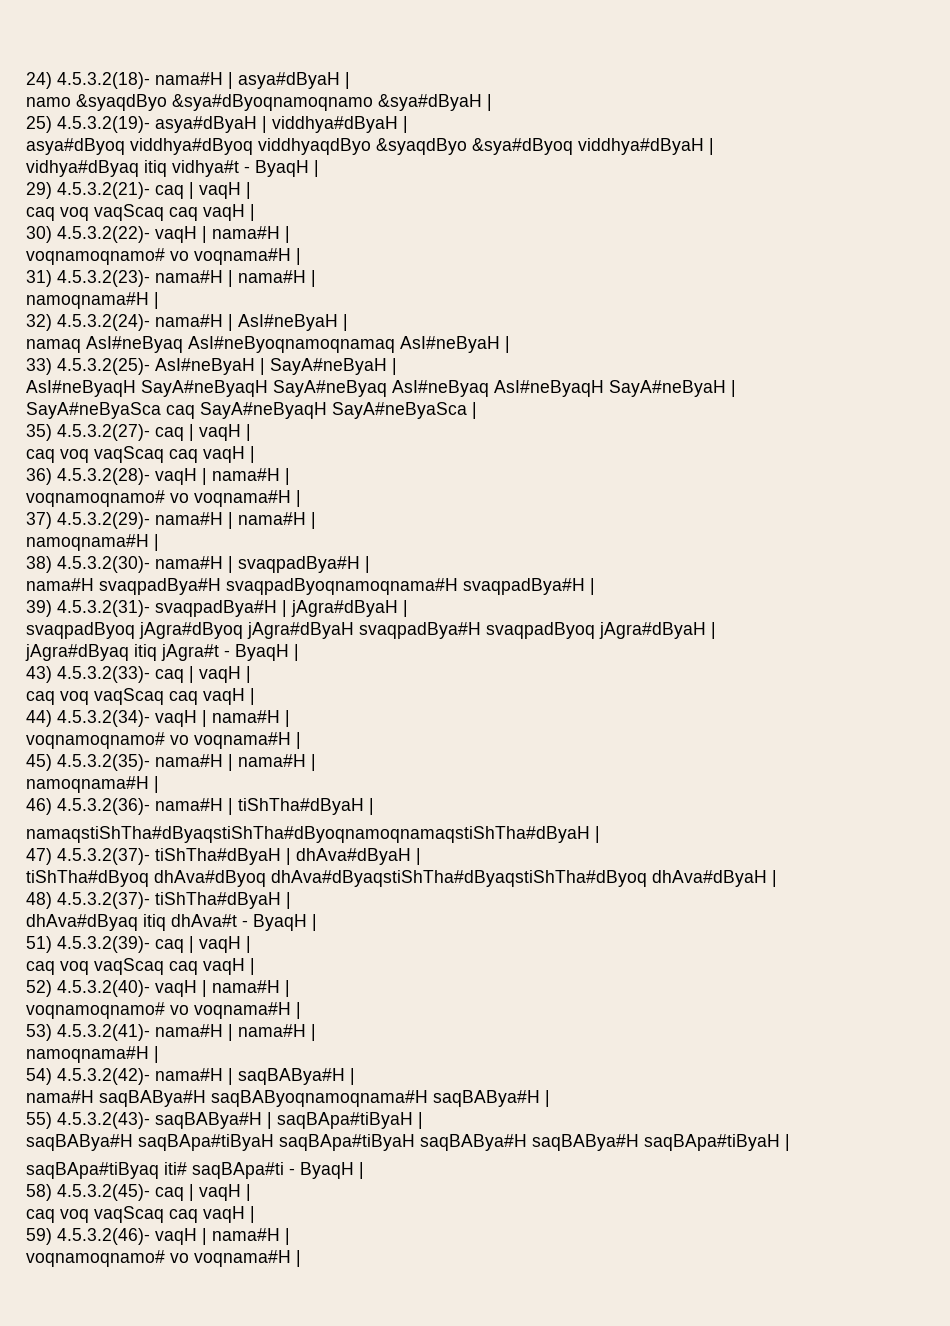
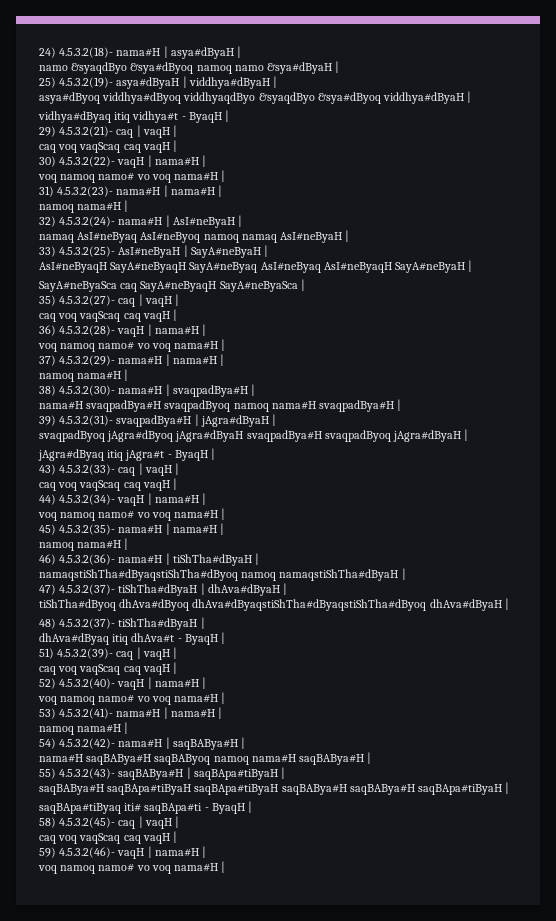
- namo &syaqdByo &sya#dByoqnamoqnamo &sya#dByaH |
+ namo &syaqdByo &sya#dByoq namoq namo &sya#dByaH |
  30) 4.5.3.2(22)- vaqH | nama#H |
- voqnamoqnamo# vo voqnama#H |
+ voq namoq namo# vo voq nama#H |
  31) 4.5.3.2(23)- nama#H | nama#H |
- namoqnama#H |
+ namoq nama#H |
- namaq AsI#neByaq AsI#neByoqnamoqnamaq AsI#neByaH |
+ namaq AsI#neByaq AsI#neByoq namoq namaq AsI#neByaH |
  36) 4.5.3.2(28)- vaqH | nama#H |
- voqnamoqnamo# vo voqnama#H |
+ voq namoq namo# vo voq nama#H |
  37) 4.5.3.2(29)- nama#H | nama#H |
- namoqnama#H |
+ namoq nama#H |
- nama#H svaqpadBya#H svaqpadByoqnamoqnama#H svaqpadBya#H |
+ nama#H svaqpadBya#H svaqpadByoq namoq nama#H svaqpadBya#H |
  44) 4.5.3.2(34)- vaqH | nama#H |
- voqnamoqnamo# vo voqnama#H |
+ voq namoq namo# vo voq nama#H |
  45) 4.5.3.2(35)- nama#H | nama#H |
- namoqnama#H |
+ namoq nama#H |
- namaqstiShTha#dByaqstiShTha#dByoqnamoqnamaqstiShTha#dByaH |
+ namaqstiShTha#dByaqstiShTha#dByoq namoq namaqstiShTha#dByaH |
  52) 4.5.3.2(40)- vaqH | nama#H |
- voqnamoqnamo# vo voqnama#H |
+ voq namoq namo# vo voq nama#H |
  53) 4.5.3.2(41)- nama#H | nama#H |
- namoqnama#H |
+ namoq nama#H |
- nama#H saqBABya#H saqBAByoqnamoqnama#H saqBABya#H |
+ nama#H saqBABya#H saqBAByoq namoq nama#H saqBABya#H |
  59) 4.5.3.2(46)- vaqH | nama#H |
- voqnamoqnamo# vo voqnama#H |
+ voq namoq namo# vo voq nama#H |

